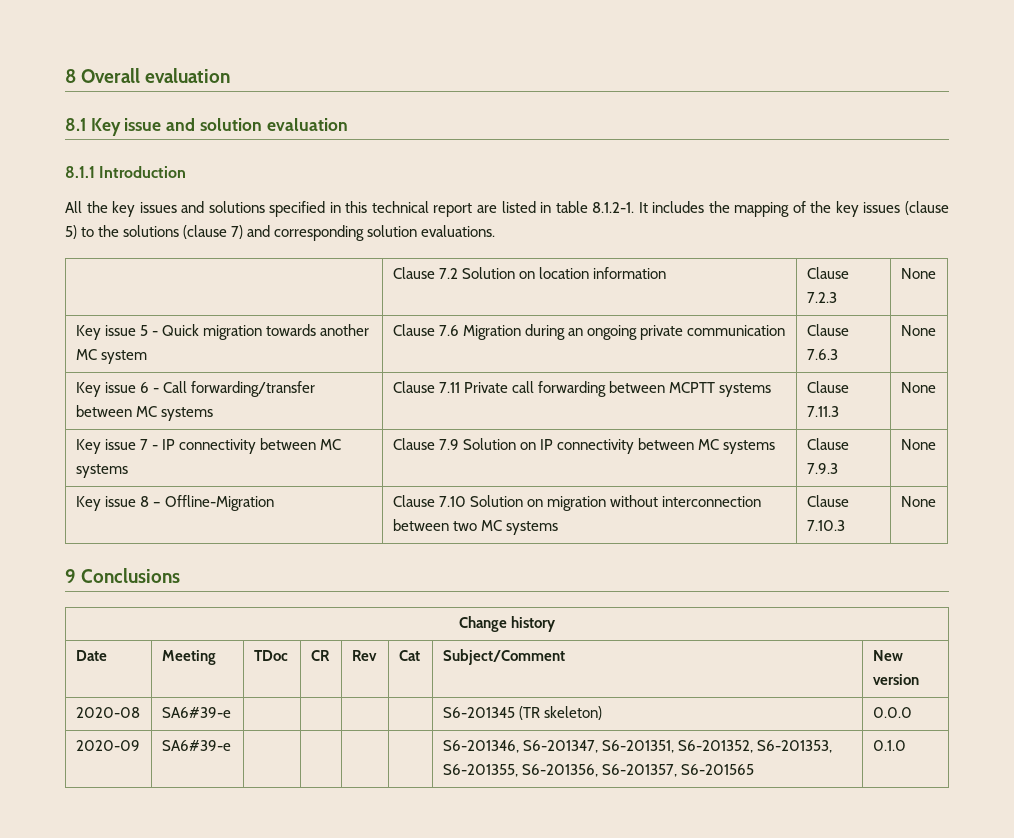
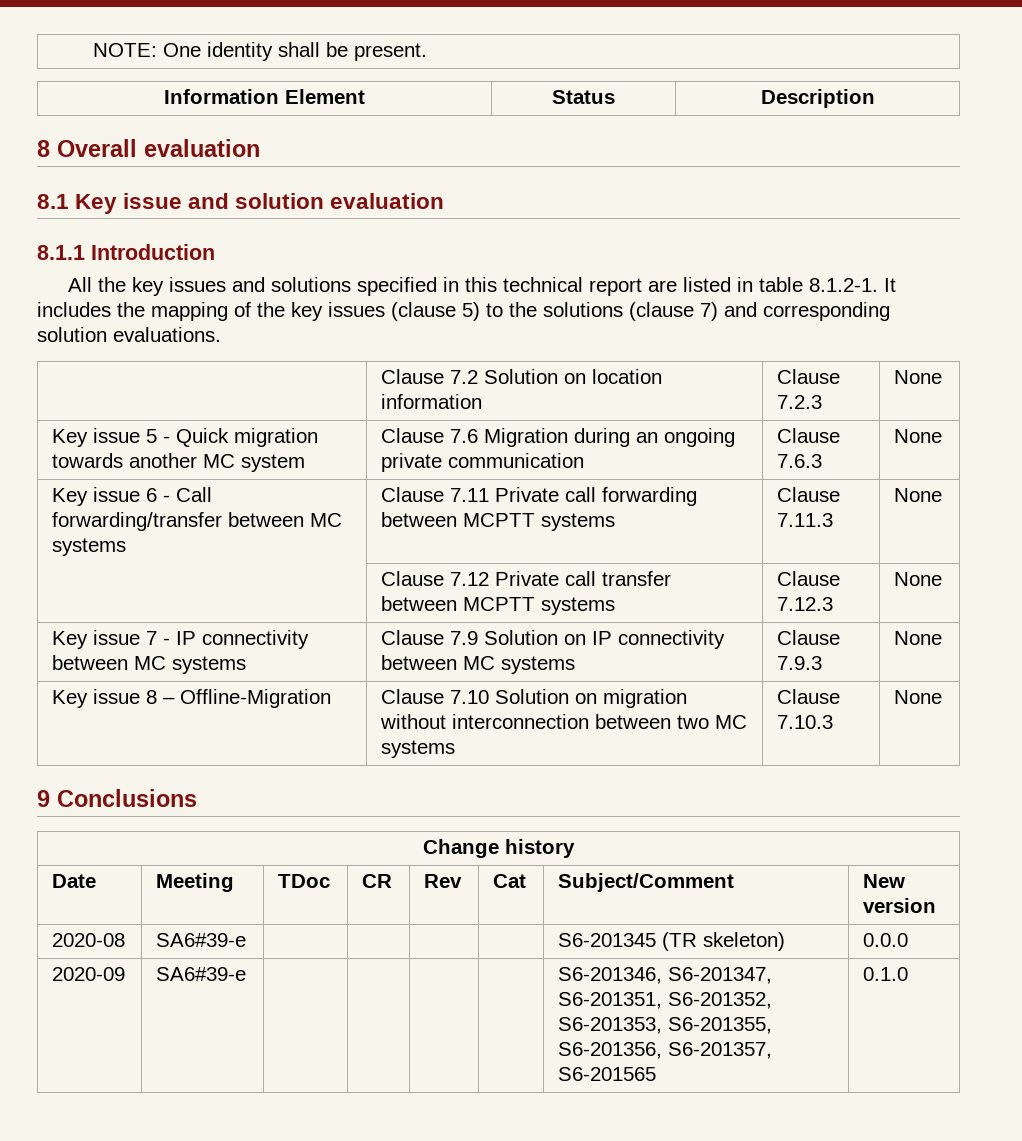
+ NOTE: One identity shall be present.
+ Information Element | Status | Description
+ | Clause 7.12 Private call transfer between MCPTT systems | Clause 7.12.3 | None

